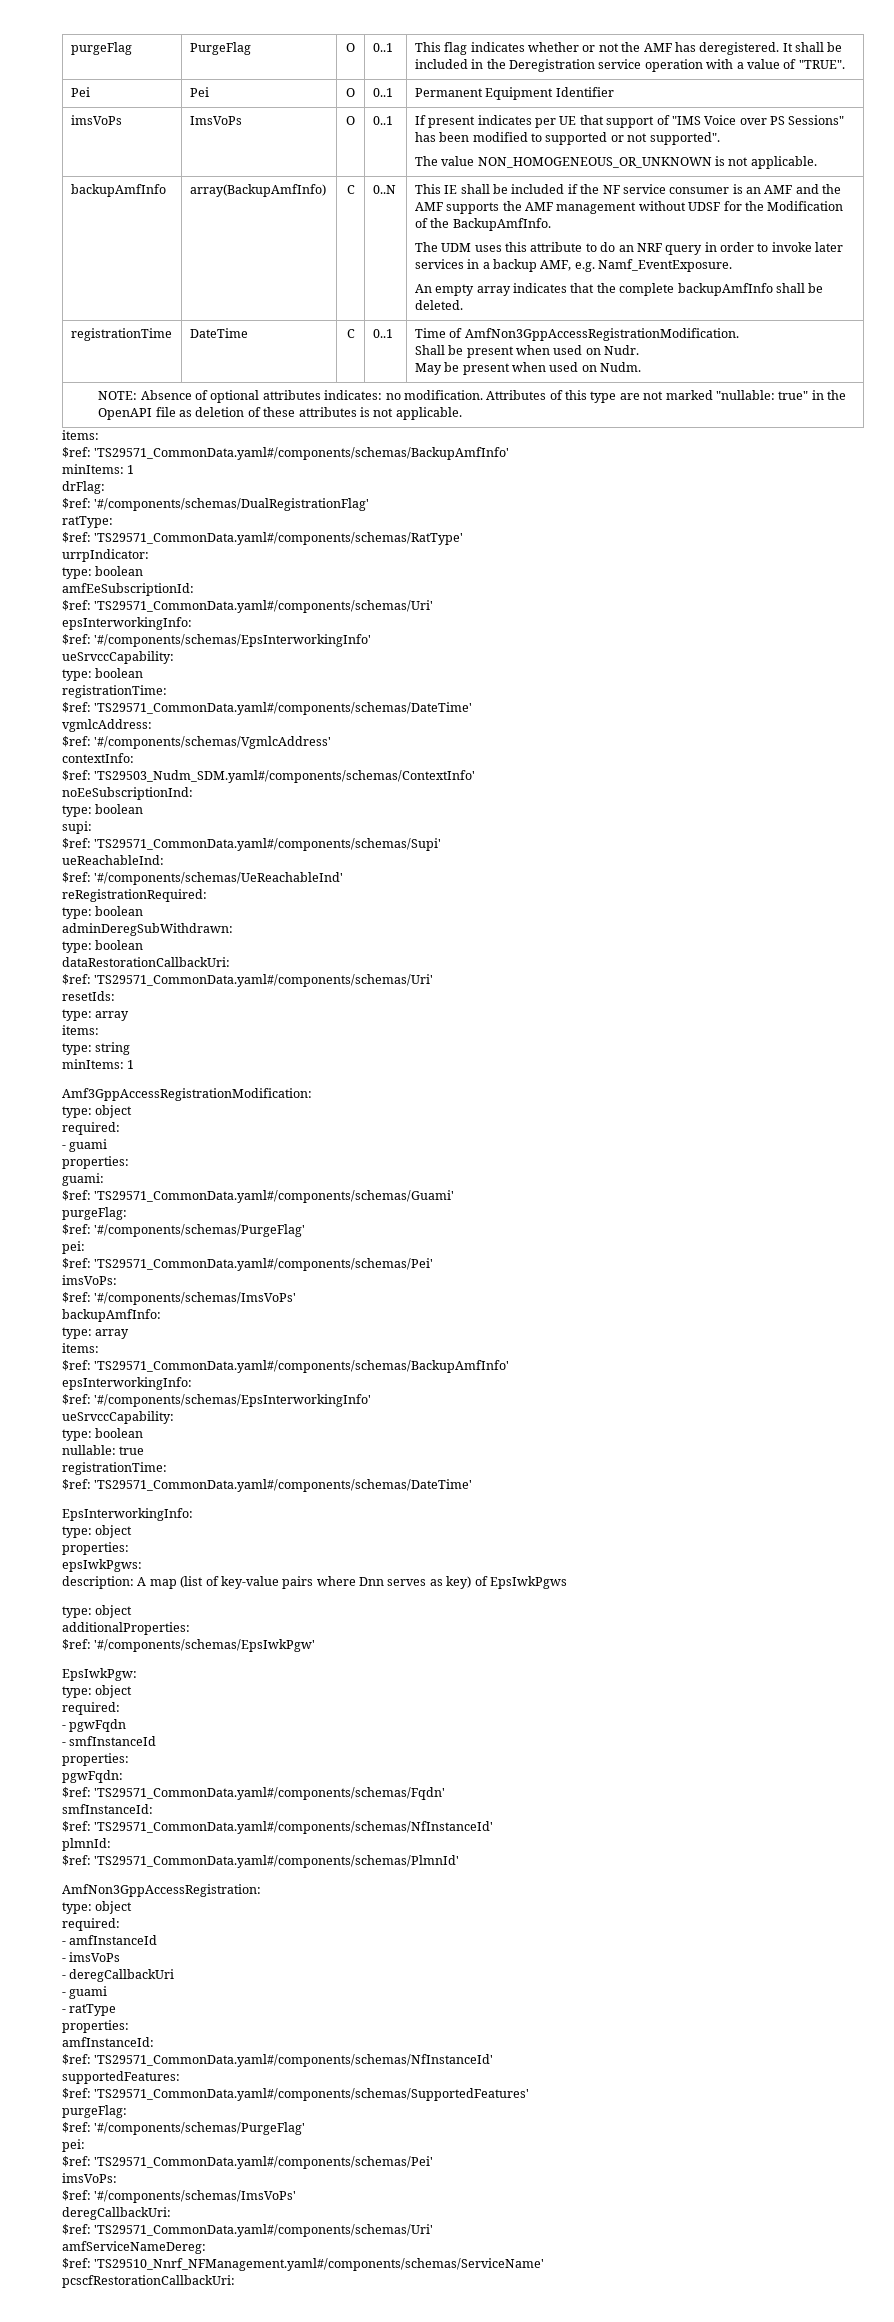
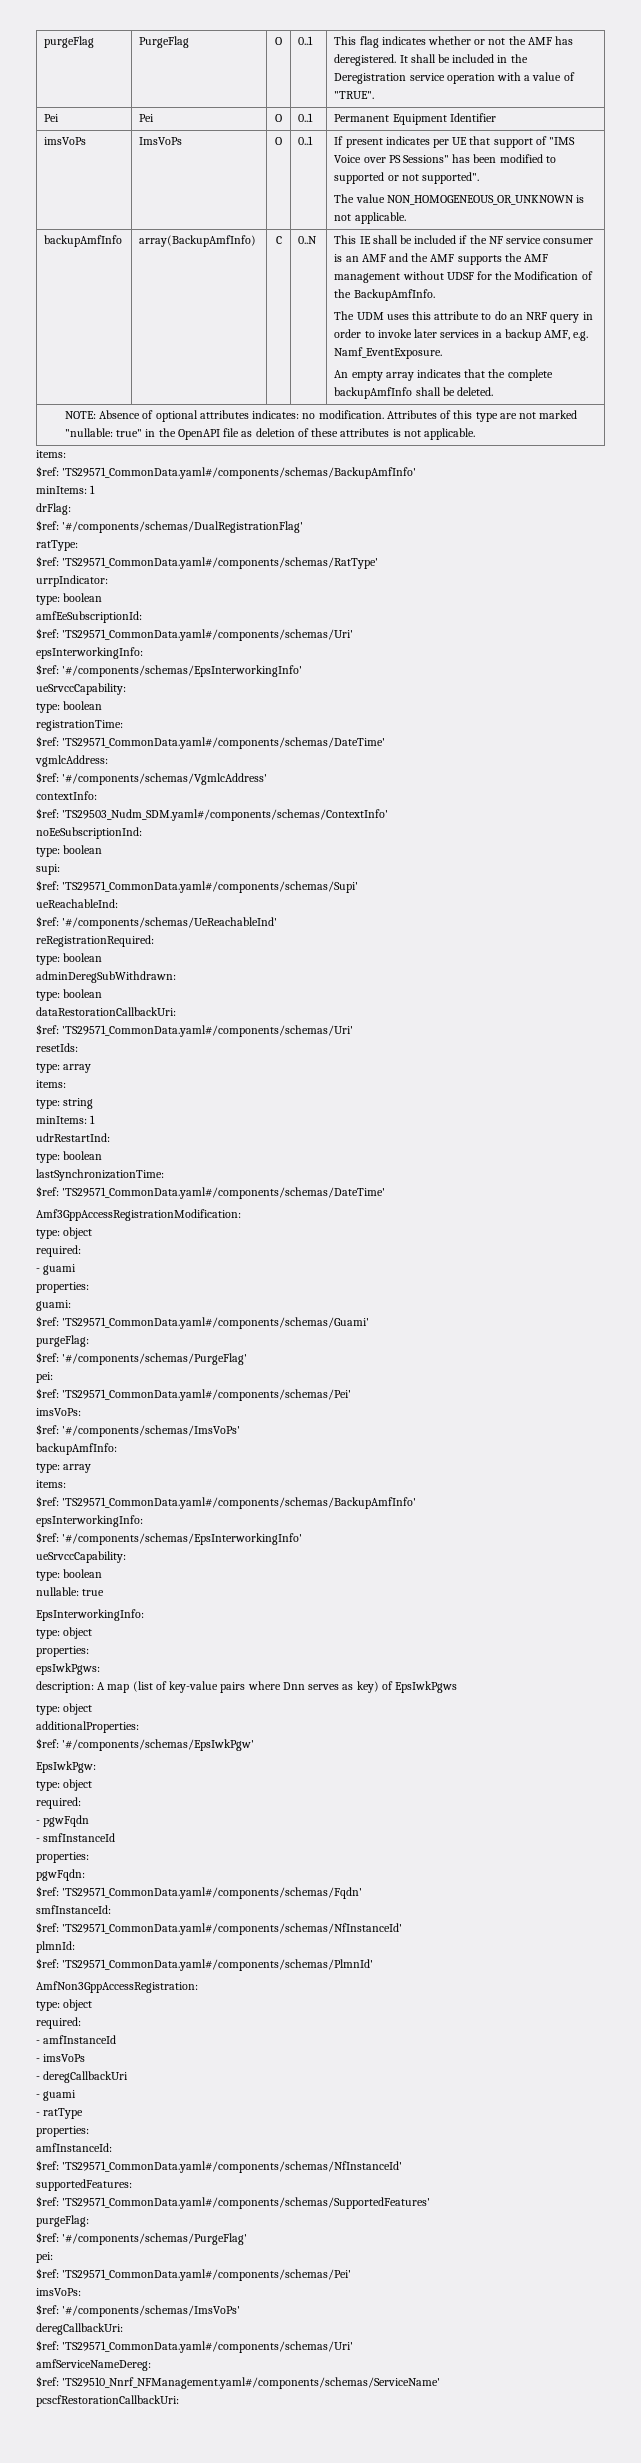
- registrationTime | DateTime | C | 0..1 | Time of AmfNon3GppAccessRegistrationModification.
- Shall be present when used on Nudr.
- May be present when used on Nudm.
+ udrRestartInd:
+ type: boolean
+ lastSynchronizationTime:
+ $ref: 'TS29571_CommonData.yaml#/components/schemas/DateTime'
  nullable: true
- registrationTime:
- $ref: 'TS29571_CommonData.yaml#/components/schemas/DateTime'

